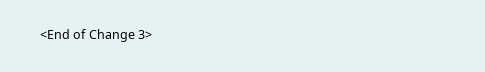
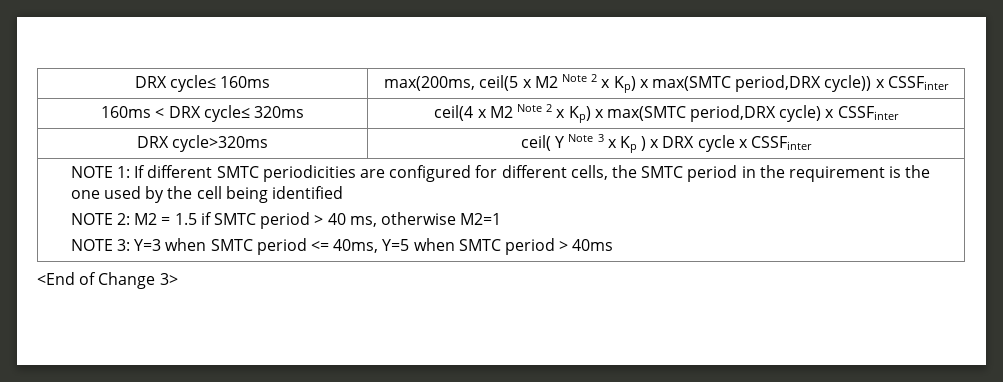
+ DRX cycle≤ 160ms | max(200ms, ceil(5 x M2 Note 2 x Kp) x max(SMTC period,DRX cycle)) x CSSFinter
+ 160ms < DRX cycle≤ 320ms | ceil(4 x M2 Note 2 x Kp) x max(SMTC period,DRX cycle) x CSSFinter
+ DRX cycle>320ms | ceil( Y Note 3 x Kp ) x DRX cycle x CSSFinter
+ NOTE 1: If different SMTC periodicities are configured for different cells, the SMTC period in the requirement is the one used by the cell being identified
+ NOTE 2: M2 = 1.5 if SMTC period > 40 ms, otherwise M2=1
+ NOTE 3: Y=3 when SMTC period <= 40ms, Y=5 when SMTC period > 40ms

